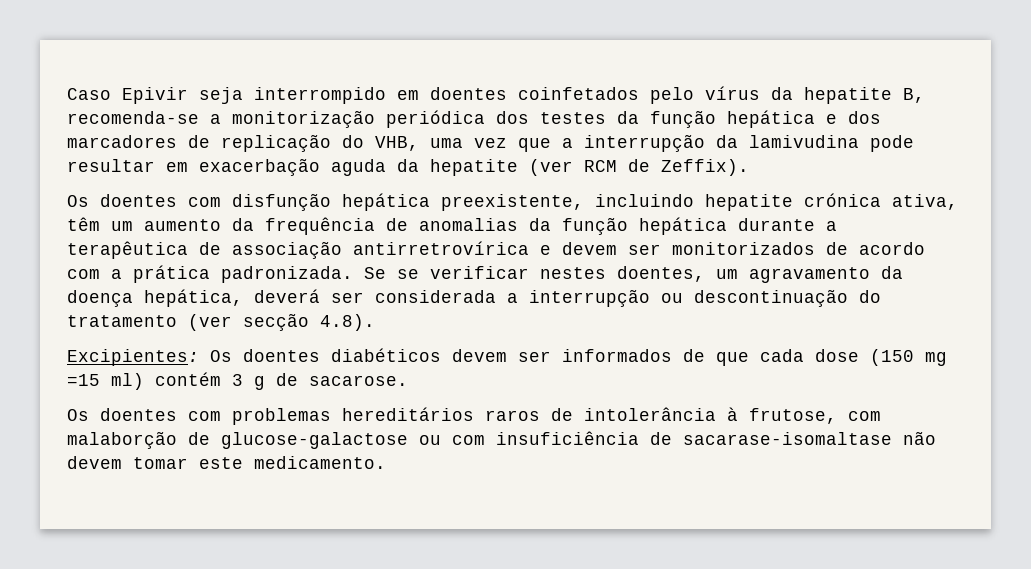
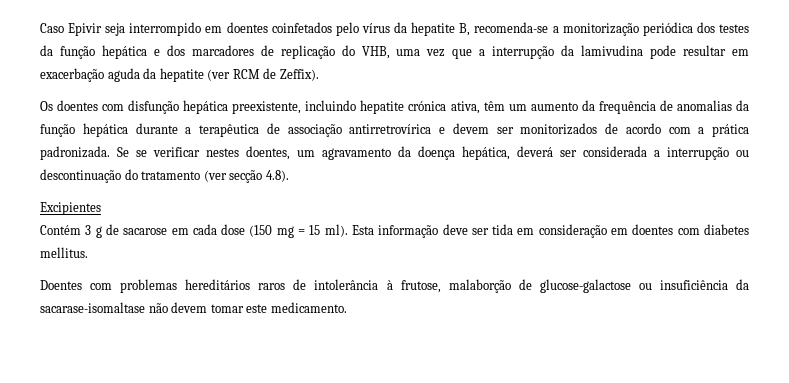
- Excipientes: Os doentes diabéticos devem ser informados de que cada dose (150 mg =15 ml) contém 3 g de sacarose.
- Os doentes com problemas hereditários raros de intolerância à frutose, com malaborção de glucose-galactose ou com insuficiência de sacarase-isomaltase não devem tomar este medicamento.
+ Excipientes
+ Contém 3 g de sacarose em cada dose (150 mg = 15 ml). Esta informação deve ser tida em consideração em doentes com diabetes mellitus.
+ Doentes com problemas hereditários raros de intolerância à frutose, malaborção de glucose-galactose ou insuficiência da sacarase-isomaltase não devem tomar este medicamento.

